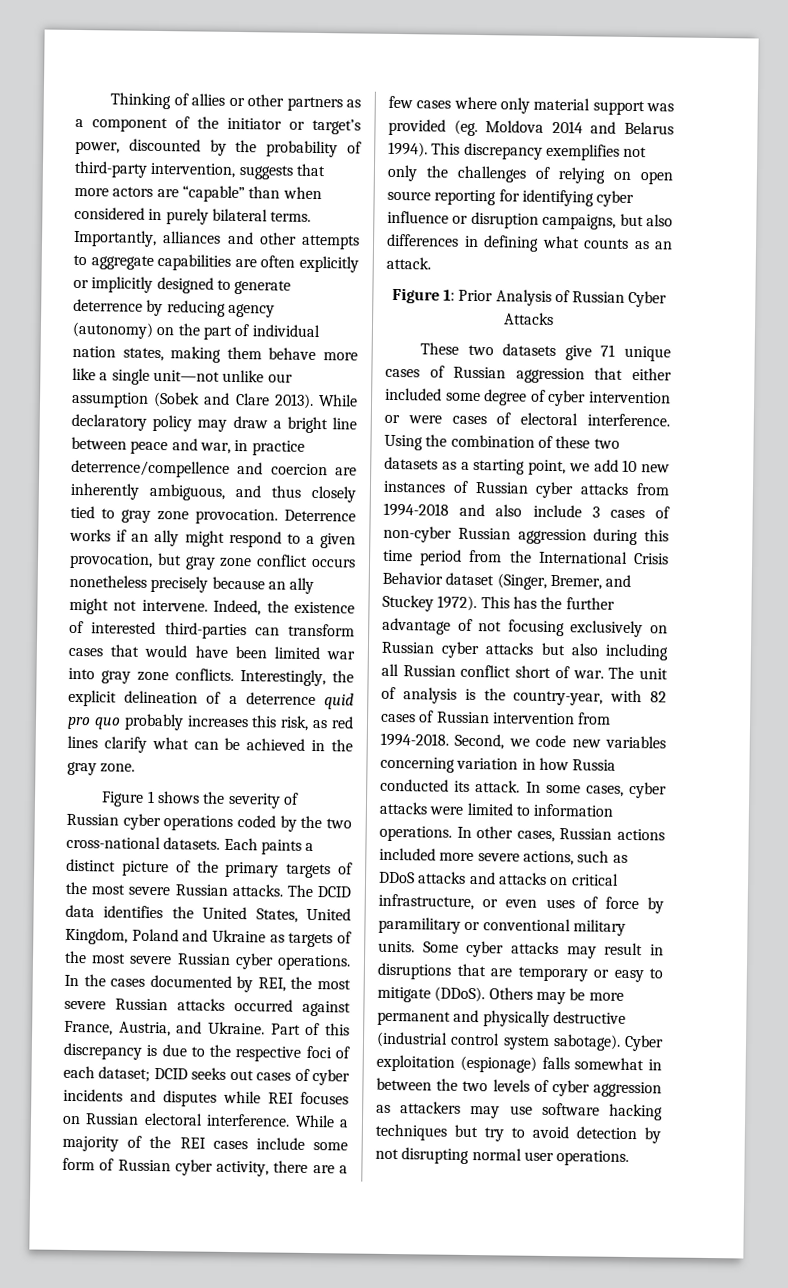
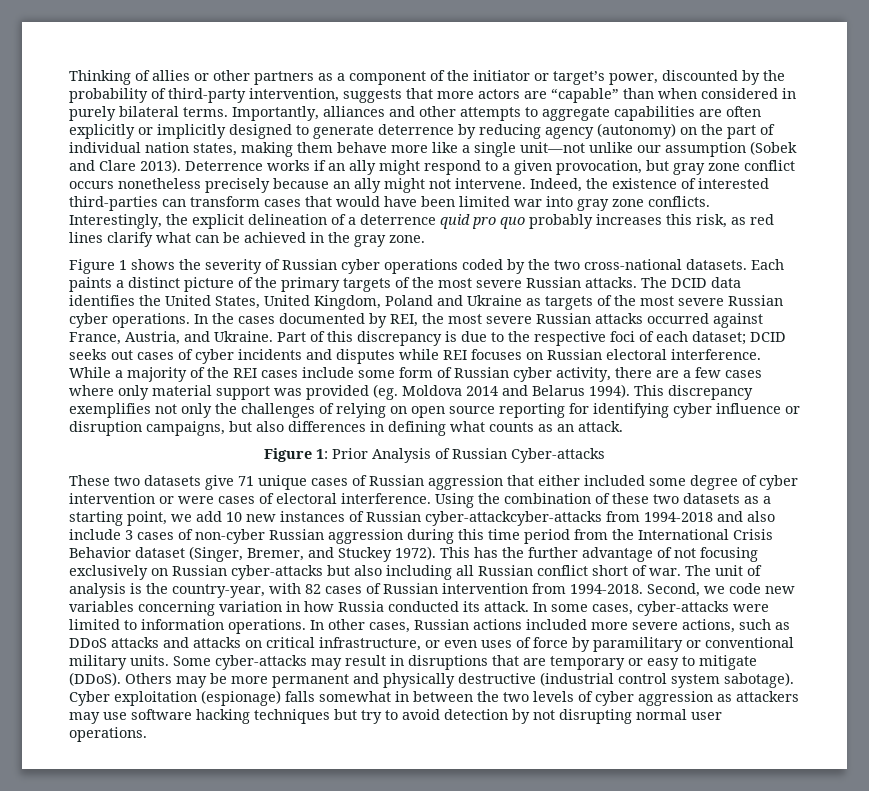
- While declaratory policy may draw a bright line between peace and war, in practice deterrence/compellence and coercion are inherently ambiguous, and thus closely tied to gray zone provocation.
- Figure 1: Prior Analysis of Russian Cyber Attacks
+ Figure 1: Prior Analysis of Russian Cyber-attacks
- Using the combination of these two datasets as a starting point, we add 10 new instances of Russian cyber attacks from 1994-2018 and also include 3 cases of non-cyber Russian aggression during this time period from the International Crisis Behavior dataset (Singer, Bremer, and Stuckey 1972).
+ Using the combination of these two datasets as a starting point, we add 10 new instances of Russian cyber-attackcyber-attacks from 1994-2018 and also include 3 cases of non-cyber Russian aggression during this time period from the International Crisis Behavior dataset (Singer, Bremer, and Stuckey 1972).
- This has the further advantage of not focusing exclusively on Russian cyber attacks but also including all Russian conflict short of war.
+ This has the further advantage of not focusing exclusively on Russian cyber-attacks but also including all Russian conflict short of war.
- In some cases, cyber attacks were limited to information operations.
+ In some cases, cyber-attacks were limited to information operations.
- Some cyber attacks may result in disruptions that are temporary or easy to mitigate (DDoS).
+ Some cyber-attacks may result in disruptions that are temporary or easy to mitigate (DDoS).

